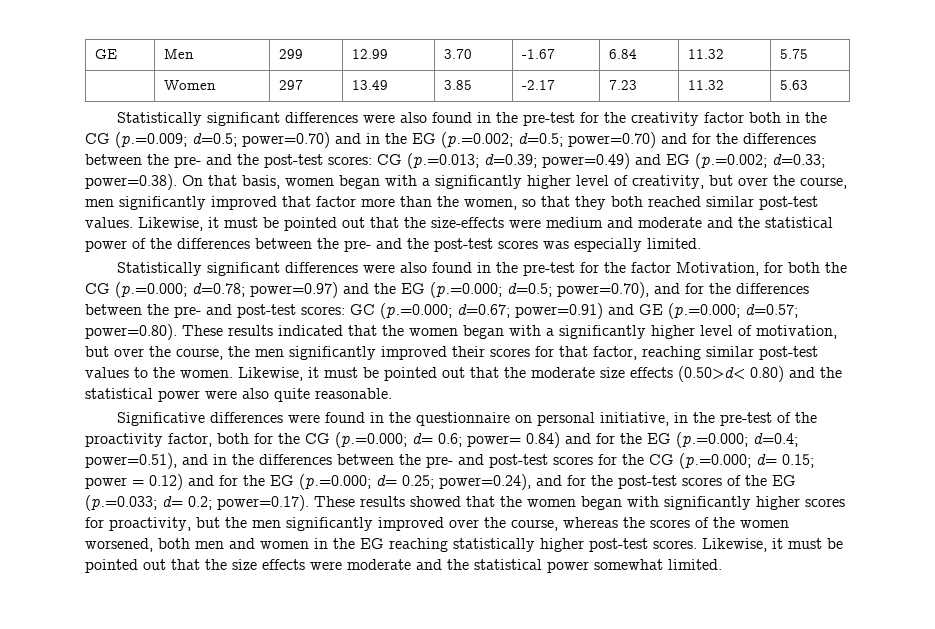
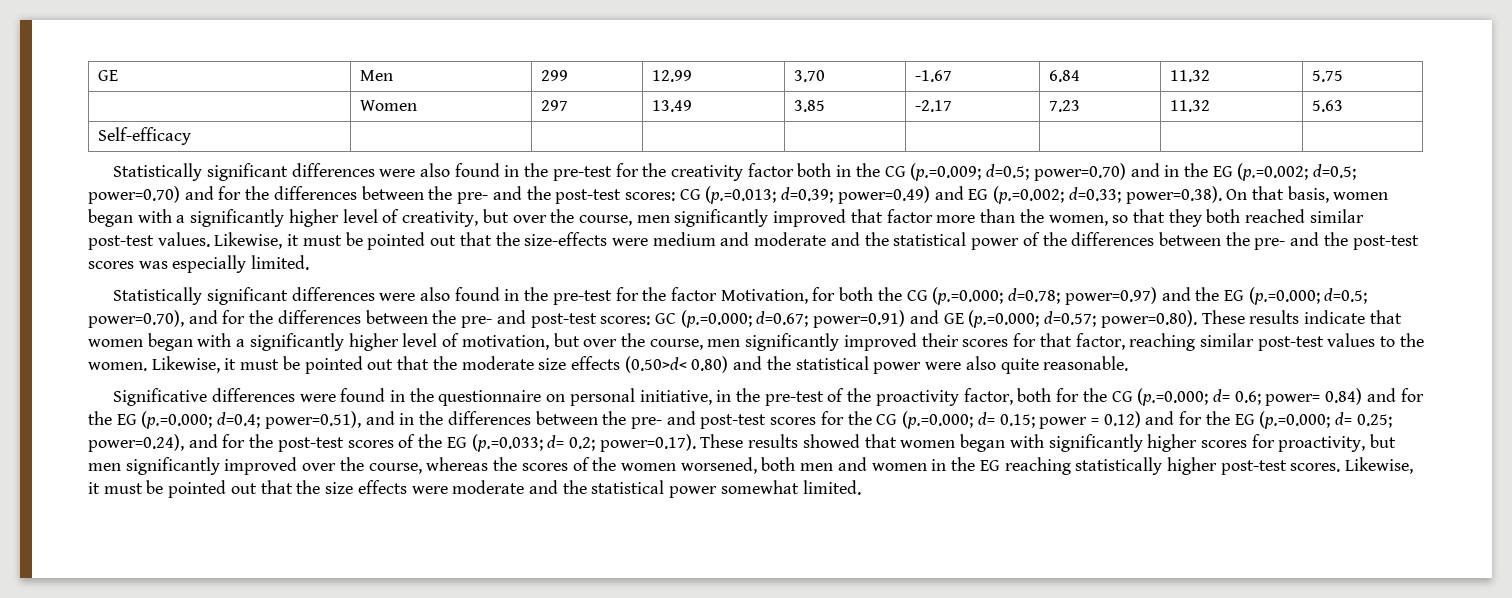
+ Self-efficacy | | | | | | | |
- power=0.80). These results indicated that the women began with a significantly higher level of motivation, but over the course, the men significantly improved their scores for that factor, reaching similar post-test values to the women.
+ power=0.80). These results indicate that women began with a significantly higher level of motivation, but over the course, men significantly improved their scores for that factor, reaching similar post-test values to the women.
- power=0.17). These results showed that the women began with significantly higher scores for proactivity, but the men significantly improved over the course, whereas the scores of the women worsened, both men and women in the EG reaching statistically higher post-test scores.
+ power=0.17). These results showed that women began with significantly higher scores for proactivity, but men significantly improved over the course, whereas the scores of the women worsened, both men and women in the EG reaching statistically higher post-test scores.

